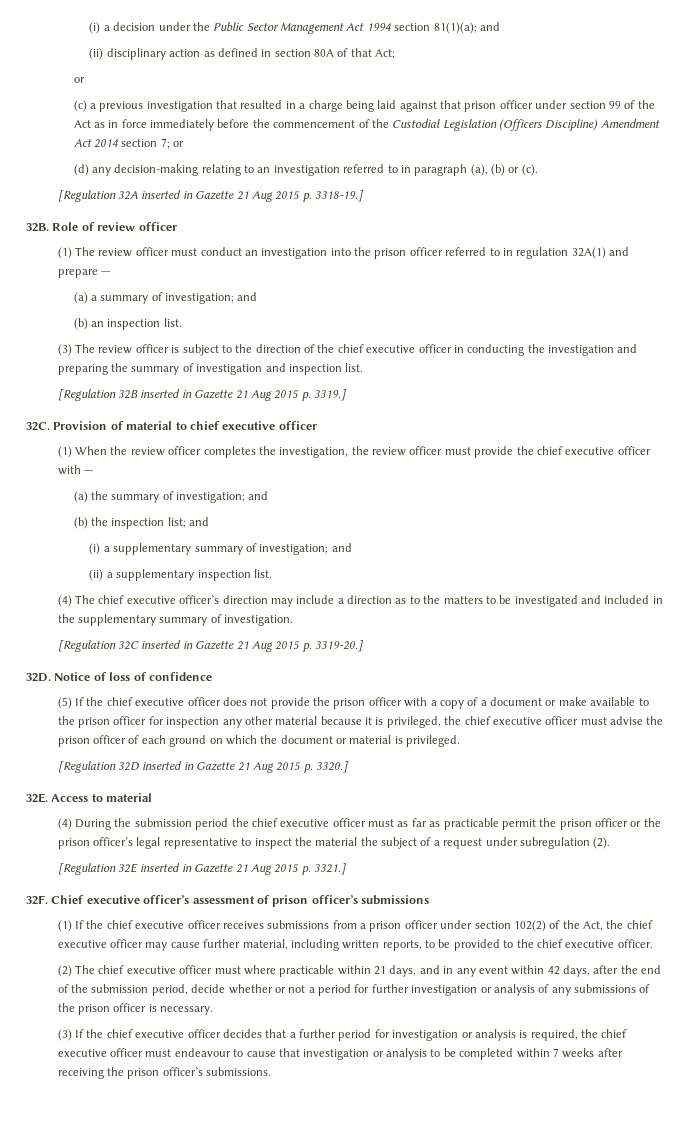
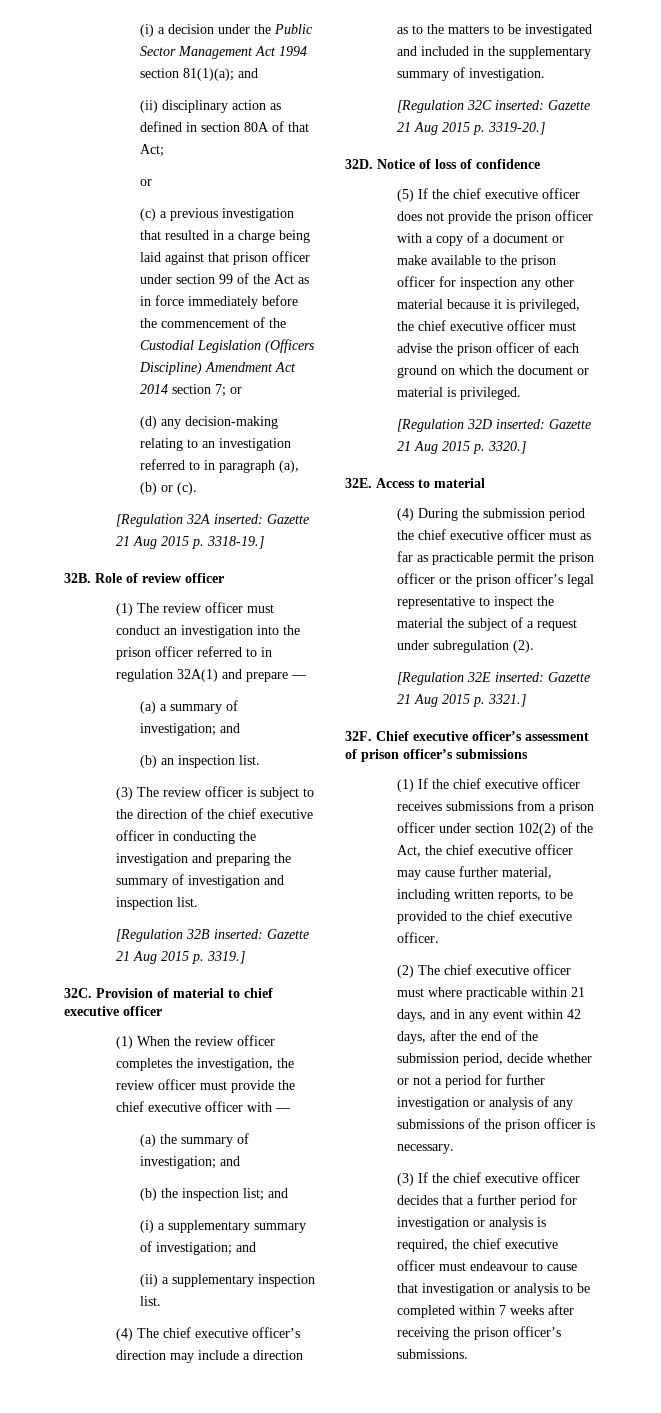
- [Regulation 32A inserted in Gazette 21 Aug 2015 p. 3318-19.]
+ [Regulation 32A inserted: Gazette 21 Aug 2015 p. 3318-19.]
- [Regulation 32B inserted in Gazette 21 Aug 2015 p. 3319.]
+ [Regulation 32B inserted: Gazette 21 Aug 2015 p. 3319.]
- [Regulation 32C inserted in Gazette 21 Aug 2015 p. 3319-20.]
+ [Regulation 32C inserted: Gazette 21 Aug 2015 p. 3319-20.]
- [Regulation 32D inserted in Gazette 21 Aug 2015 p. 3320.]
+ [Regulation 32D inserted: Gazette 21 Aug 2015 p. 3320.]
- [Regulation 32E inserted in Gazette 21 Aug 2015 p. 3321.]
+ [Regulation 32E inserted: Gazette 21 Aug 2015 p. 3321.]

